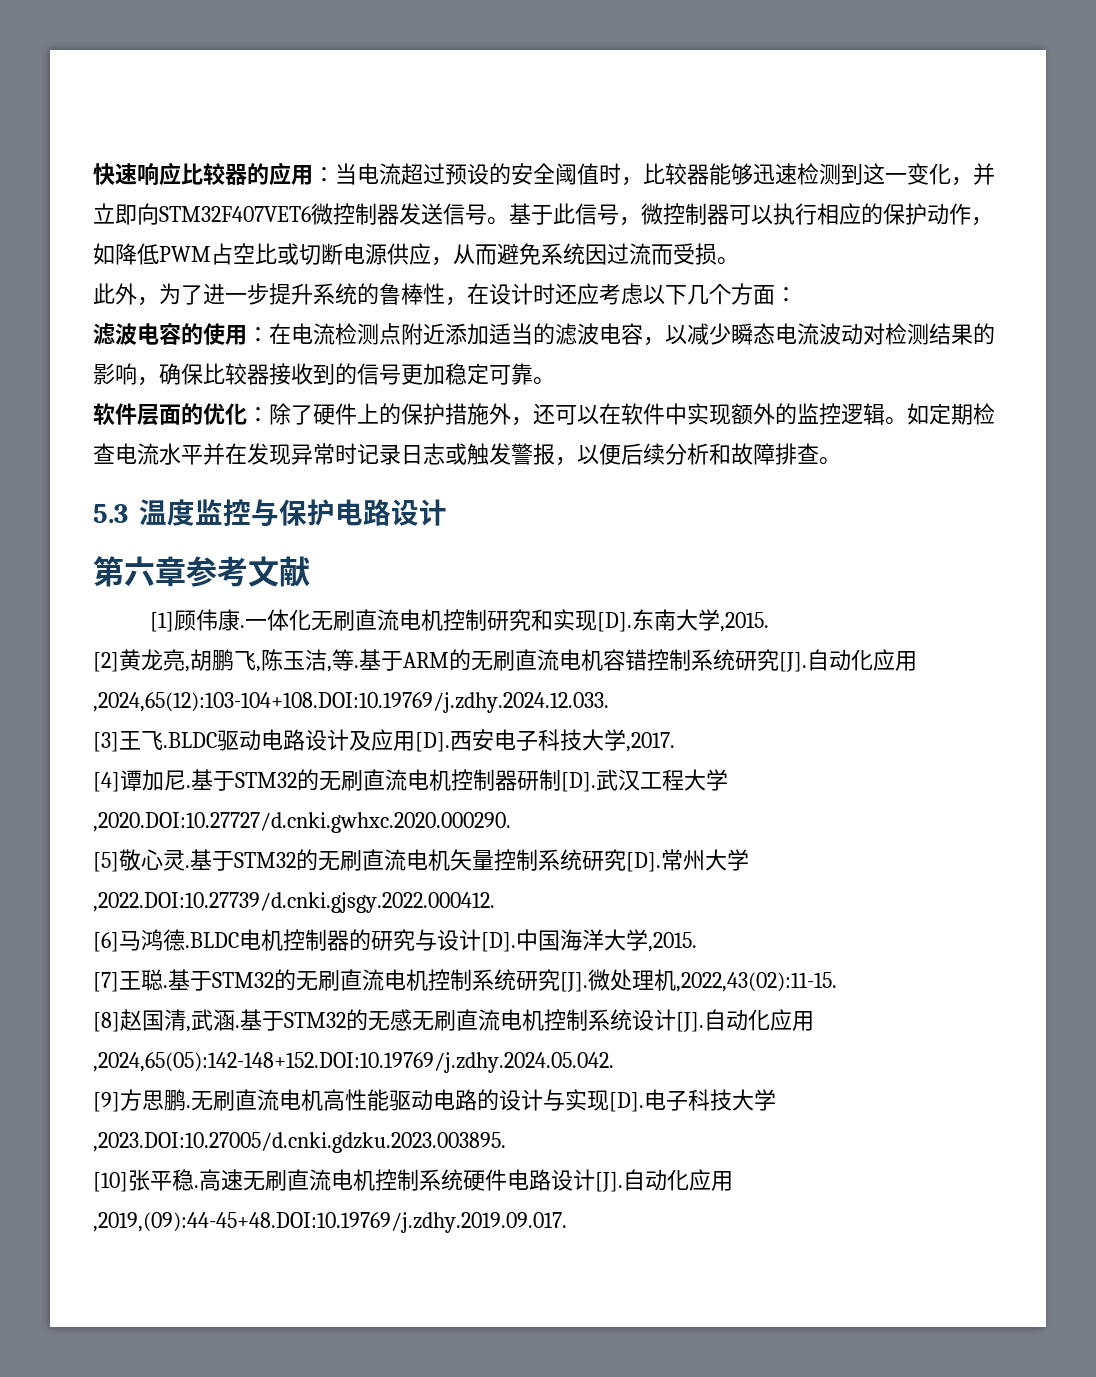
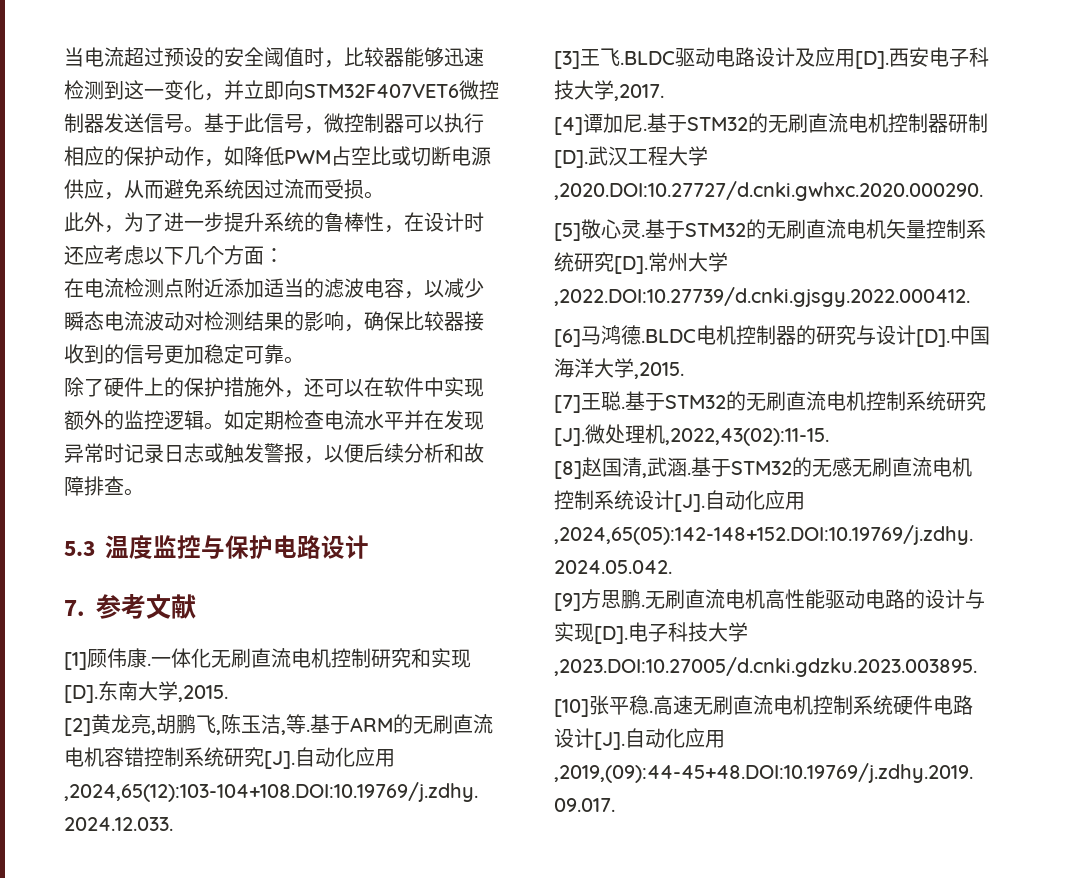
- 快速响应比较器的应用：当电流超过预设的安全阈值时，比较器能够迅速检测到这一变化，并立即向STM32F407VET6微控制器发送信号。
+ 当电流超过预设的安全阈值时，比较器能够迅速检测到这一变化，并立即向STM32F407VET6微控制器发送信号。
- 滤波电容的使用：在电流检测点附近添加适当的滤波电容，以减少瞬态电流波动对检测结果的影响，确保比较器接收到的信号更加稳定可靠。
+ 在电流检测点附近添加适当的滤波电容，以减少瞬态电流波动对检测结果的影响，确保比较器接收到的信号更加稳定可靠。
- 软件层面的优化：除了硬件上的保护措施外，还可以在软件中实现额外的监控逻辑。
+ 除了硬件上的保护措施外，还可以在软件中实现额外的监控逻辑。
- 第六章参考文献
+ 7.参考文献

